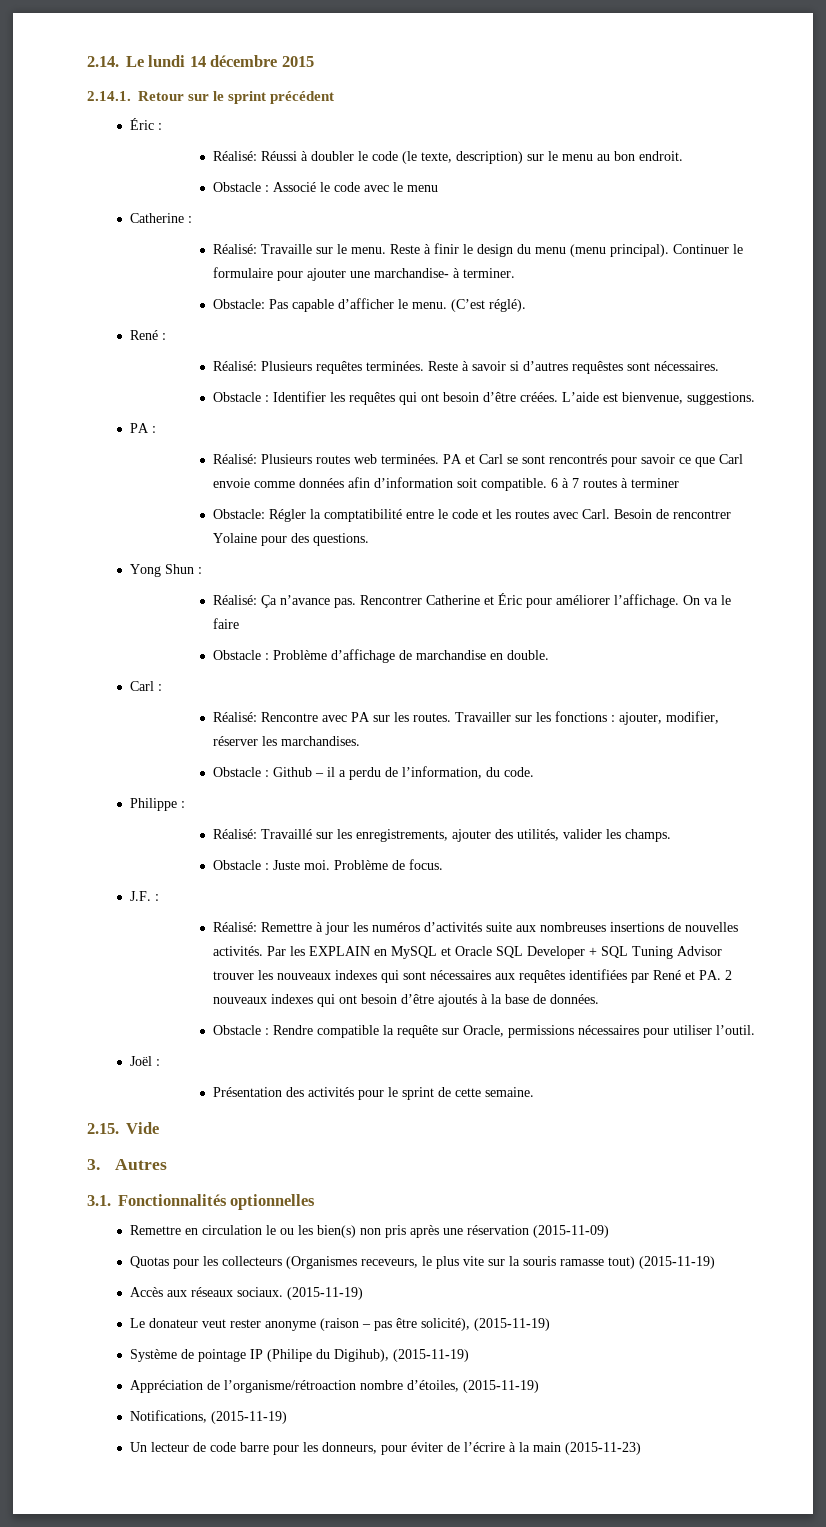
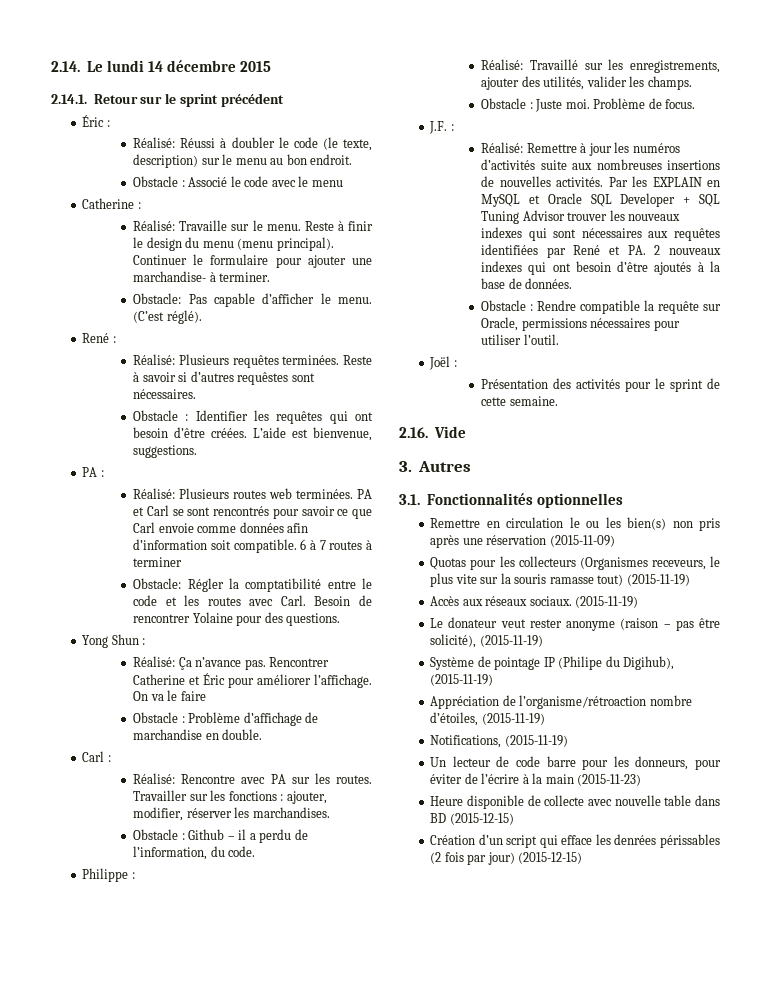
- 2.15. Vide
+ 2.16. Vide
+ Heure disponible de collecte avec nouvelle table dans BD (2015-12-15)
+ Création d’un script qui efface les denrées périssables (2 fois par jour) (2015-12-15)

